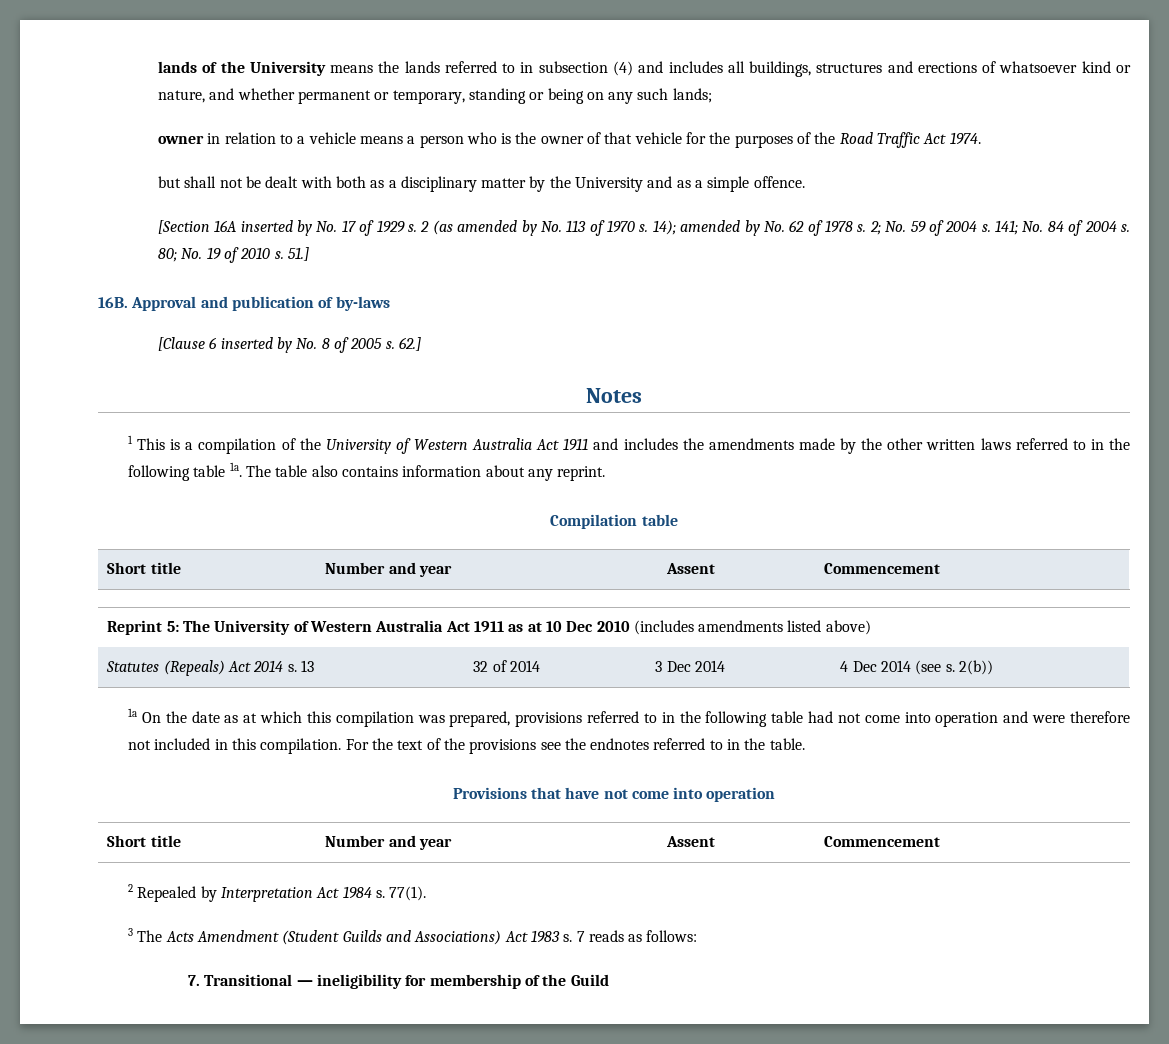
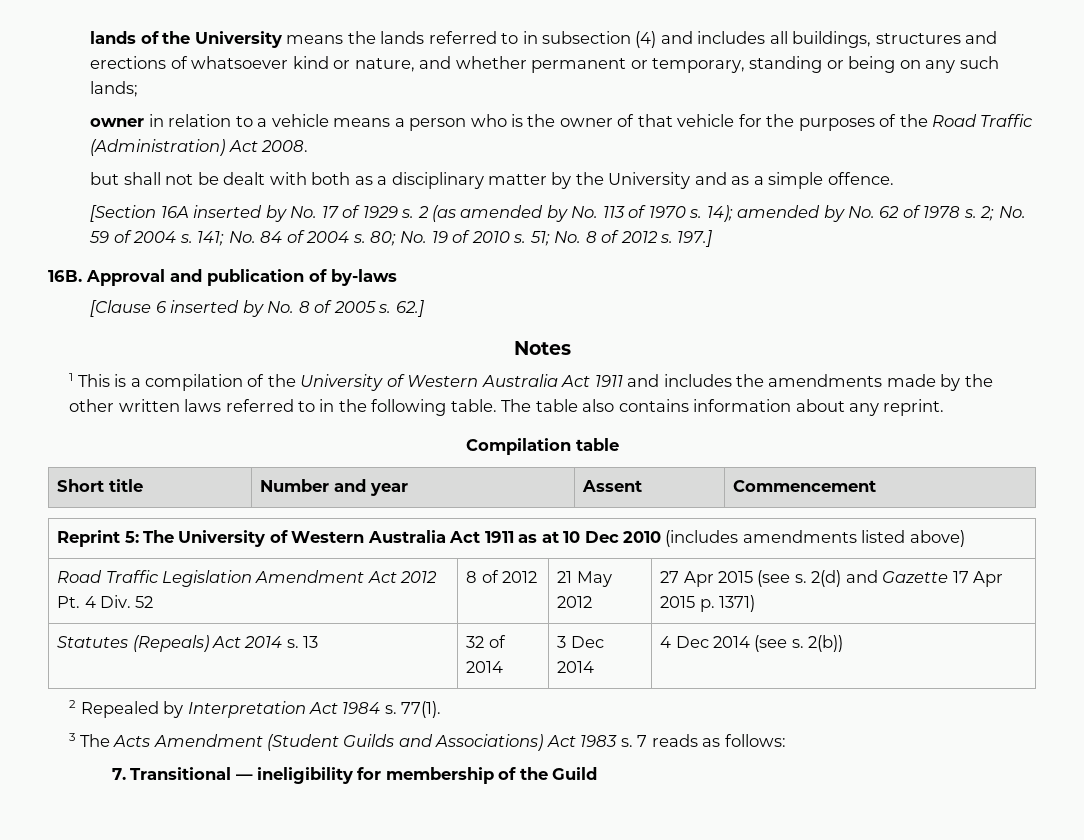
- owner in relation to a vehicle means a person who is the owner of that vehicle for the purposes of the Road Traffic Act 1974.
+ owner in relation to a vehicle means a person who is the owner of that vehicle for the purposes of the Road Traffic (Administration) Act 2008.
- 51.]
+ 51; No. 8 of 2012 s. 197.]
- 1 This is a compilation of the University of Western Australia Act 1911 and includes the amendments made by the other written laws referred to in the following table 1a.
+ 1 This is a compilation of the University of Western Australia Act 1911 and includes the amendments made by the other written laws referred to in the following table.
+ Road Traffic Legislation Amendment Act 2012 Pt. 4 Div. 52 | 8 of 2012 | 21 May 2012 | 27 Apr 2015 (see s. 2(d) and Gazette 17 Apr 2015 p. 1371)
- 1a On the date as at which this compilation was prepared, provisions referred to in the following table had not come into operation and were therefore not included in this compilation. For the text of the provisions see the endnotes referred to in the table.
- Provisions that have not come into operation
- Short title | Number and year | Assent | Commencement

